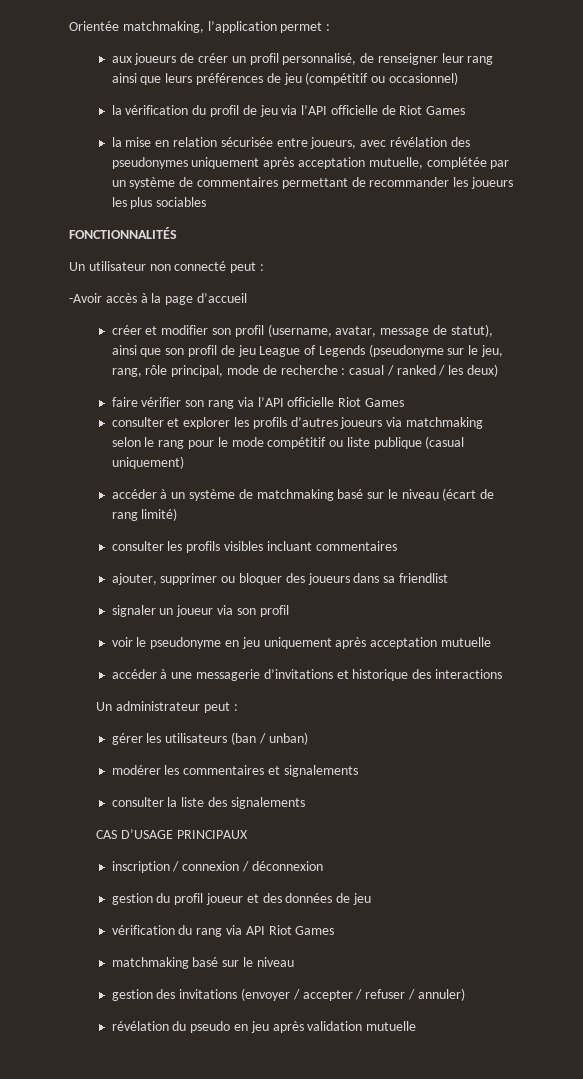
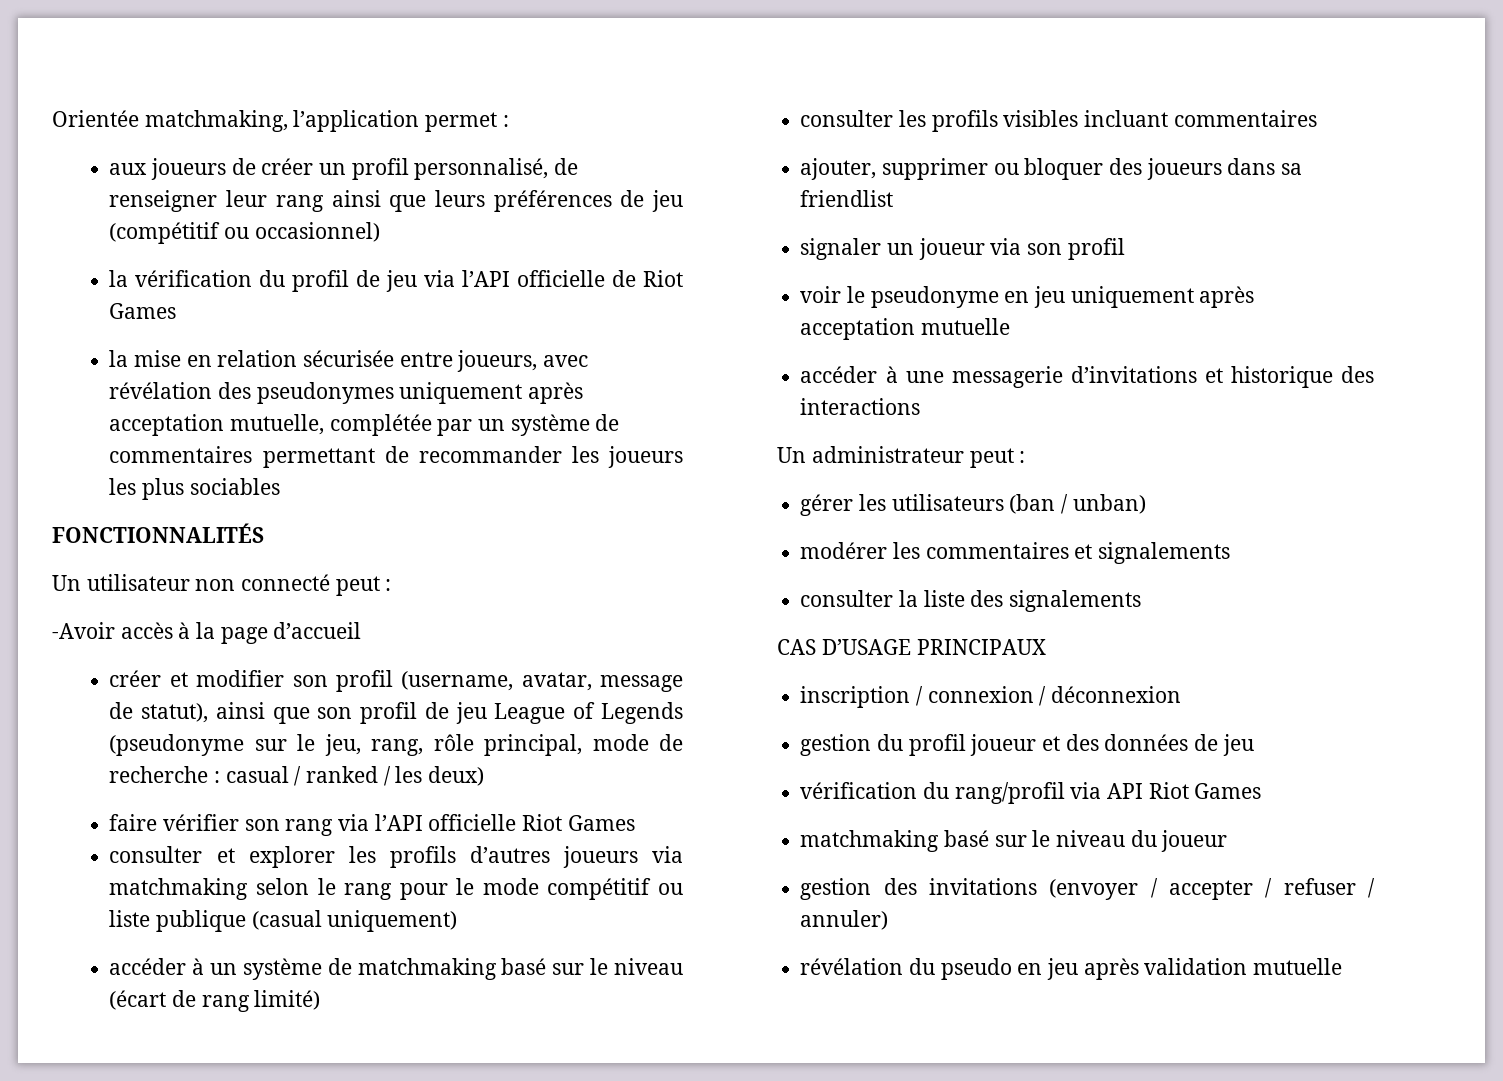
- vérification du rang via API Riot Games
- matchmaking basé sur le niveau
+ vérification du rang/profil via API Riot Games
+ matchmaking basé sur le niveau du joueur

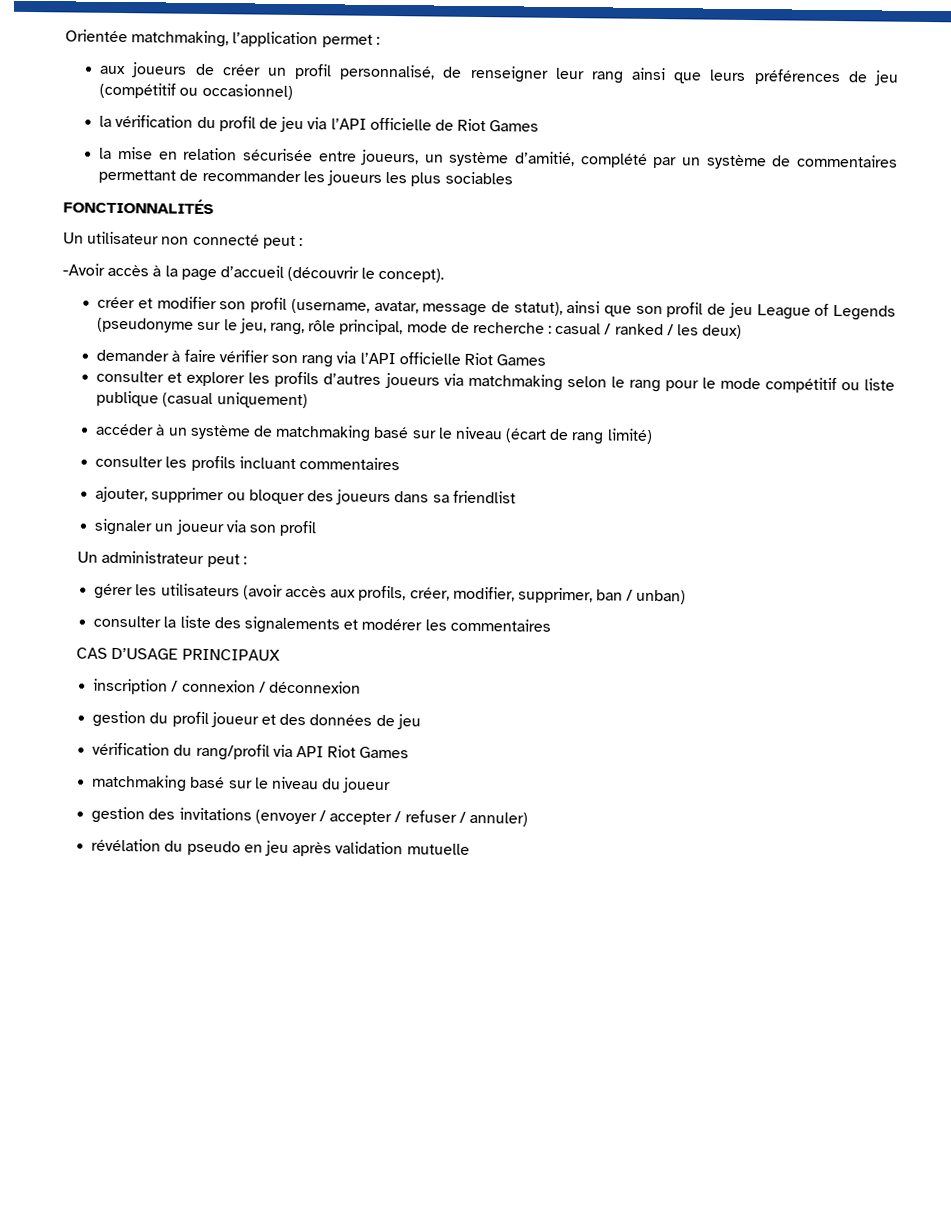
- la mise en relation sécurisée entre joueurs, avec révélation des pseudonymes uniquement après acceptation mutuelle, complétée par un système de commentaires permettant de recommander les joueurs les plus sociables
+ la mise en relation sécurisée entre joueurs, un système d’amitié, complété par un système de commentaires permettant de recommander les joueurs les plus sociables
- -Avoir accès à la page d’accueil
+ -Avoir accès à la page d’accueil (découvrir le concept).
- faire vérifier son rang via l’API officielle Riot Games
+ demander à faire vérifier son rang via l’API officielle Riot Games
- consulter les profils visibles incluant commentaires
+ consulter les profils incluant commentaires
- voir le pseudonyme en jeu uniquement après acceptation mutuelle
- accéder à une messagerie d’invitations et historique des interactions
- gérer les utilisateurs (ban / unban)
- modérer les commentaires et signalements
+ gérer les utilisateurs (avoir accès aux profils, créer, modifier, supprimer, ban / unban)
- consulter la liste des signalements
+ consulter la liste des signalements et modérer les commentaires

